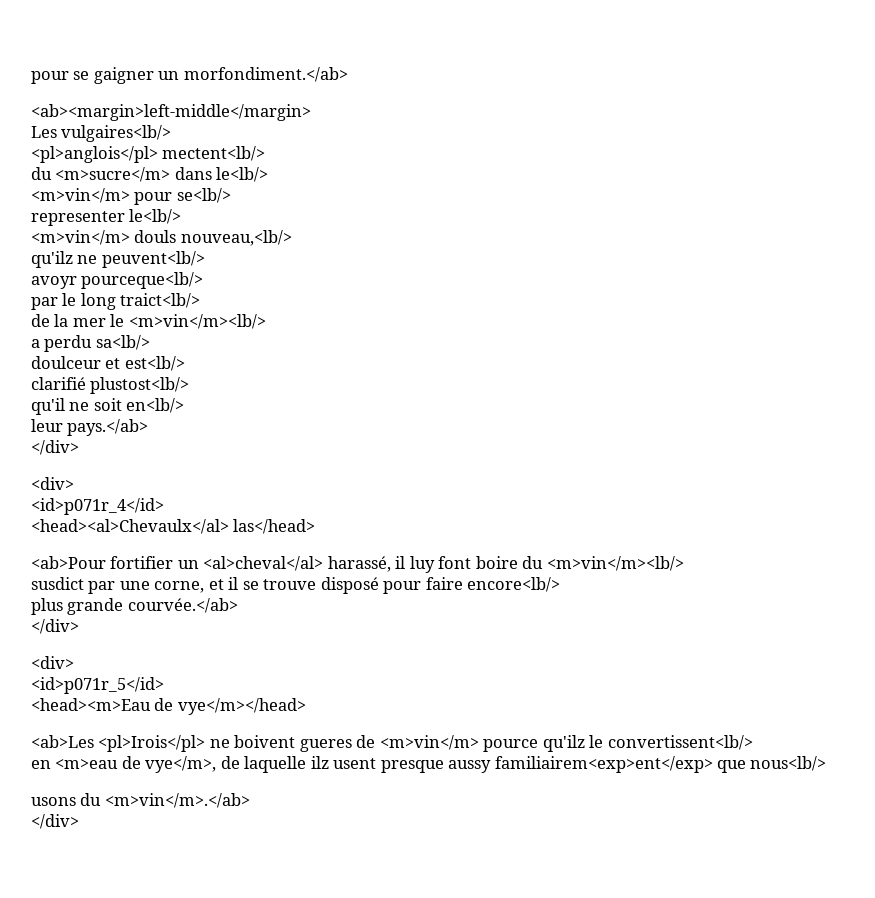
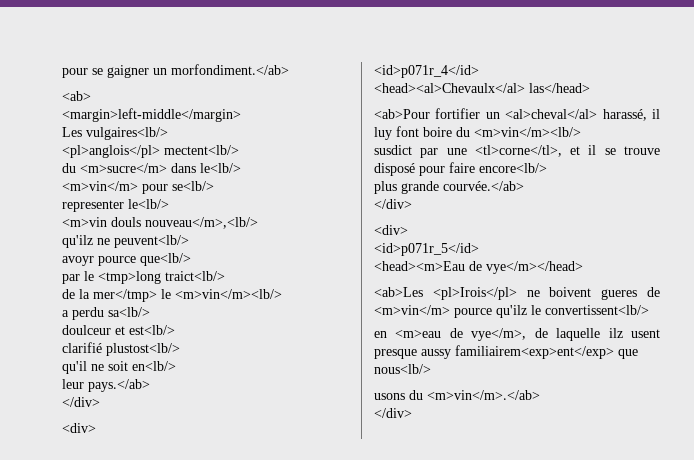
- <ab><margin>left-middle</margin>
+ <ab>
+ <margin>left-middle</margin>
- <m>vin</m> douls nouveau,<lb/>
+ <m>vin douls nouveau</m>,<lb/>
- avoyr pourceque<lb/>
+ avoyr pource que<lb/>
- par le long traict<lb/>
+ par le <tmp>long traict<lb/>
- de la mer le <m>vin</m><lb/>
+ de la mer</tmp> le <m>vin</m><lb/>
- susdict par une corne, et il se trouve disposé pour faire encore<lb/>
+ susdict par une <tl>corne</tl>, et il se trouve disposé pour faire encore<lb/>

